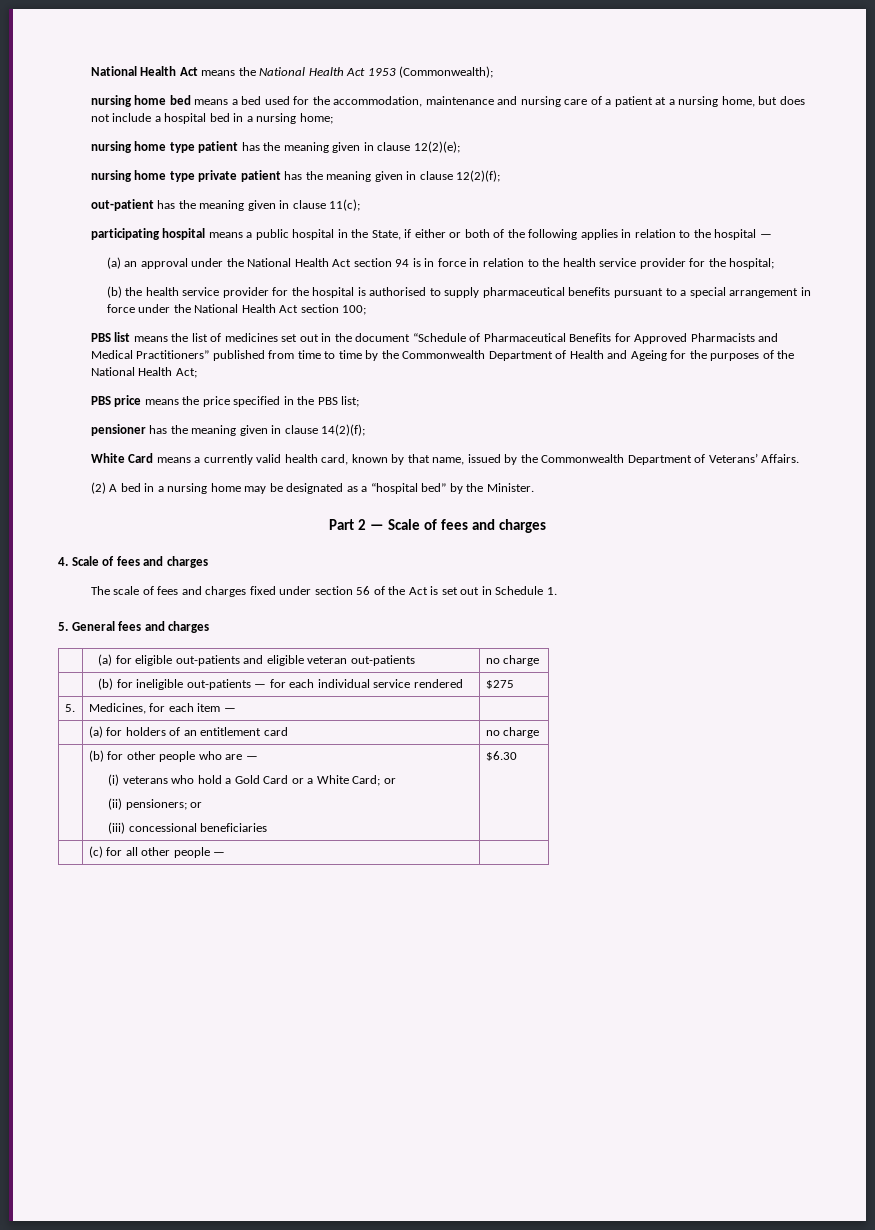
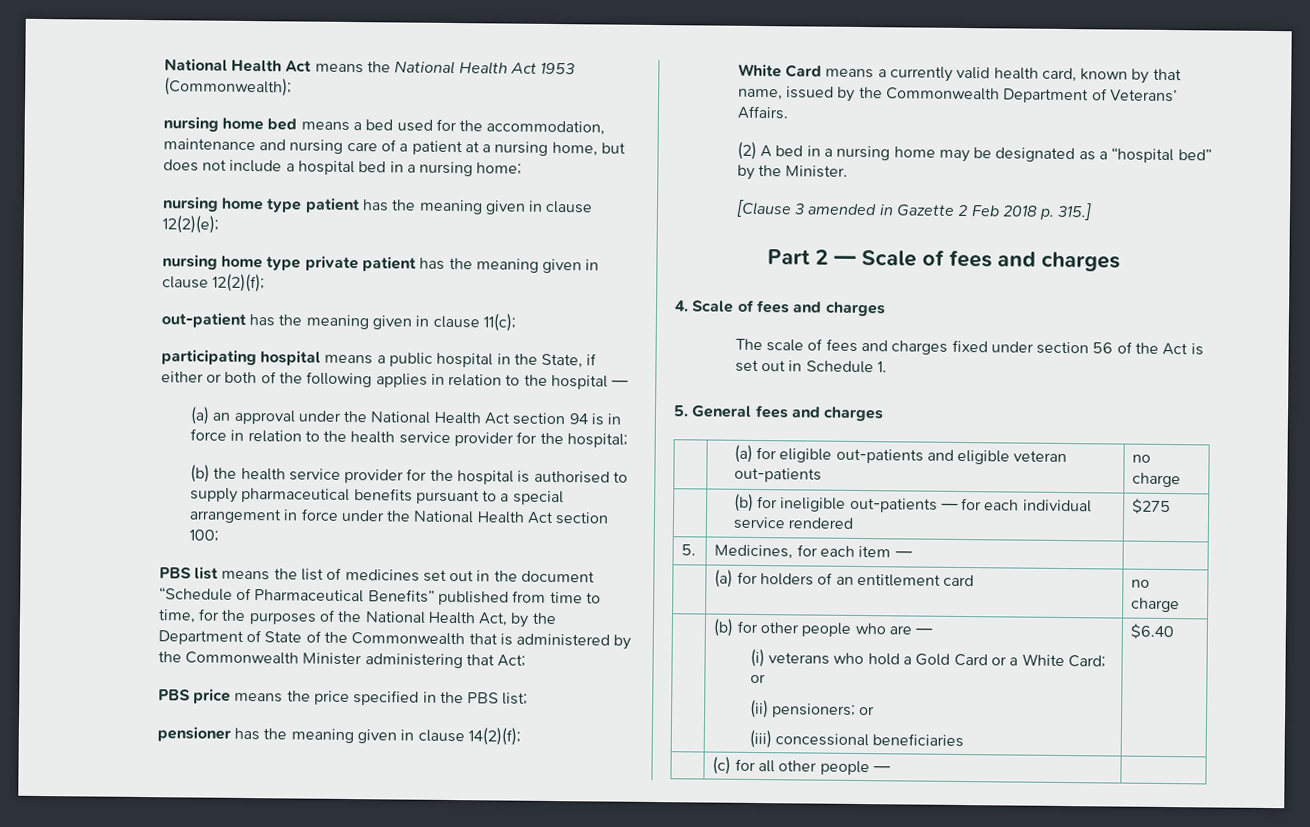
- PBS list means the list of medicines set out in the document “Schedule of Pharmaceutical Benefits for Approved Pharmacists and Medical Practitioners” published from time to time by the Commonwealth Department of Health and Ageing for the purposes of the National Health Act;
+ PBS list means the list of medicines set out in the document “Schedule of Pharmaceutical Benefits” published from time to time, for the purposes of the National Health Act, by the Department of State of the Commonwealth that is administered by the Commonwealth Minister administering that Act;
+ [Clause 3 amended in Gazette 2 Feb 2018 p. 315.]
  | (b) for other people who are —
  (i) veterans who hold a Gold Card or a White Card; or
  (ii) pensioners; or
- (iii) concessional beneficiaries | $6.30
+ (iii) concessional beneficiaries | $6.40

